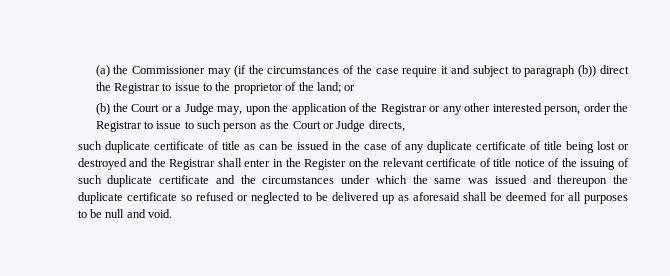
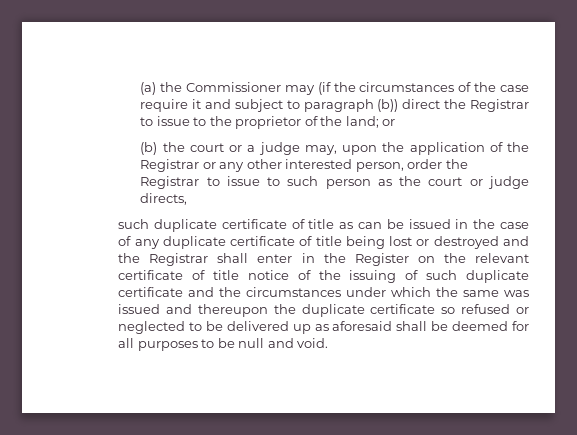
- (b) the Court or a Judge may, upon the application of the Registrar or any other interested person, order the Registrar to issue to such person as the Court or Judge directs,
+ (b) the court or a judge may, upon the application of the Registrar or any other interested person, order the Registrar to issue to such person as the court or judge directs,

